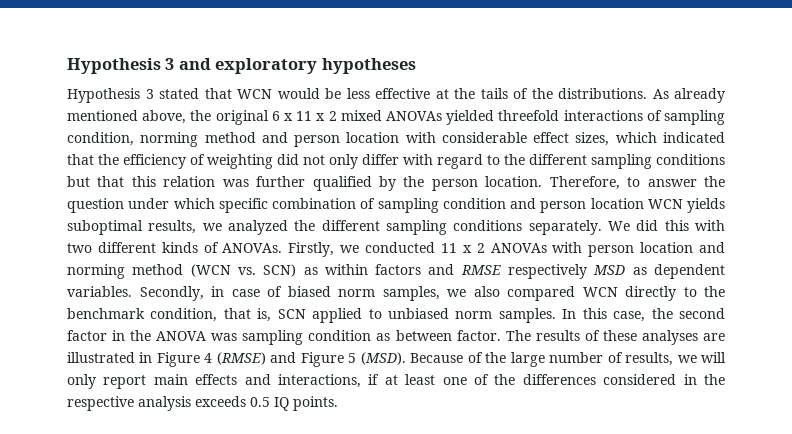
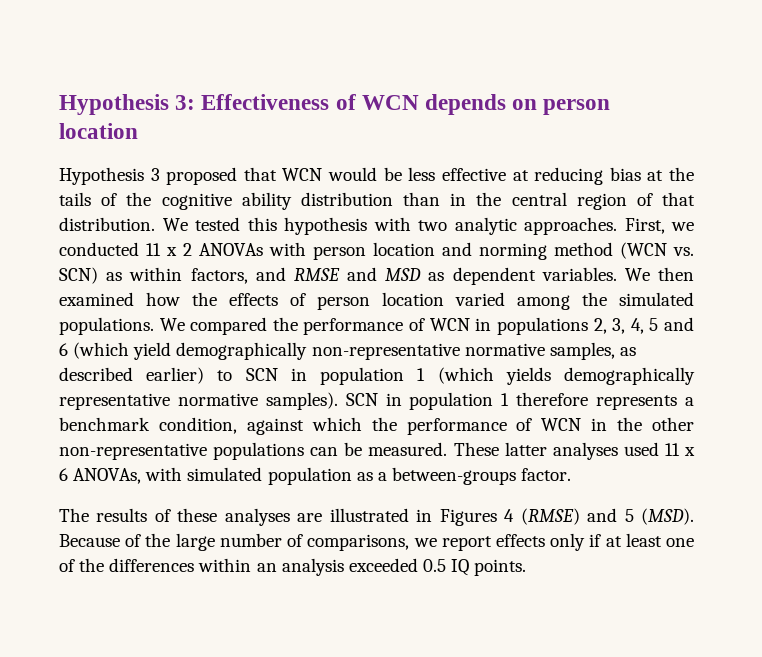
- Hypothesis 3 and exploratory hypotheses
- Hypothesis 3 stated that WCN would be less effective at the tails of the distributions. As already mentioned above, the original 6 x 11 x 2 mixed ANOVAs yielded threefold interactions of sampling condition, norming method and person location with considerable effect sizes, which indicated that the efficiency of weighting did not only differ with regard to the different sampling conditions but that this relation was further qualified by the person location. Therefore, to answer the question under which specific combination of sampling condition and person location WCN yields suboptimal results, we analyzed the different sampling conditions separately. We did this with two different kinds of ANOVAs. Firstly, we conducted 11 x 2 ANOVAs with person location and norming method (WCN vs. SCN) as within factors and RMSE respectively MSD as dependent variables.
+ Hypothesis 3: Effectiveness of WCN depends on person location
+ Hypothesis 3 proposed that WCN would be less effective at reducing bias at the tails of the cognitive ability distribution than in the central region of that distribution. We tested this hypothesis with two analytic approaches. First, we conducted 11 x 2 ANOVAs with person location and norming method (WCN vs. SCN) as within factors, and RMSE and MSD as dependent variables.
- Secondly, in case of biased norm samples, we also compared WCN directly to the benchmark condition, that is, SCN applied to unbiased norm samples. In this case, the second factor in the ANOVA was sampling condition as between factor. The results of these analyses are illustrated in Figure 4 (RMSE) and Figure 5 (MSD).
+ We then examined how the effects of person location varied among the simulated populations. We compared the performance of WCN in populations 2, 3, 4, 5 and 6 (which yield demographically non-representative normative samples, as described earlier) to SCN in population 1 (which yields demographically representative normative samples). SCN in population 1 therefore represents a benchmark condition, against which the performance of WCN in the other non-representative populations can be measured. These latter analyses used 11 x 6 ANOVAs, with simulated population as a between-groups factor.
+ The results of these analyses are illustrated in Figures 4 (RMSE) and 5 (MSD).
- Because of the large number of results, we will only report main effects and interactions, if at least one of the differences considered in the respective analysis exceeds 0.5 IQ points.
+ Because of the large number of comparisons, we report effects only if at least one of the differences within an analysis exceeded 0.5 IQ points.

